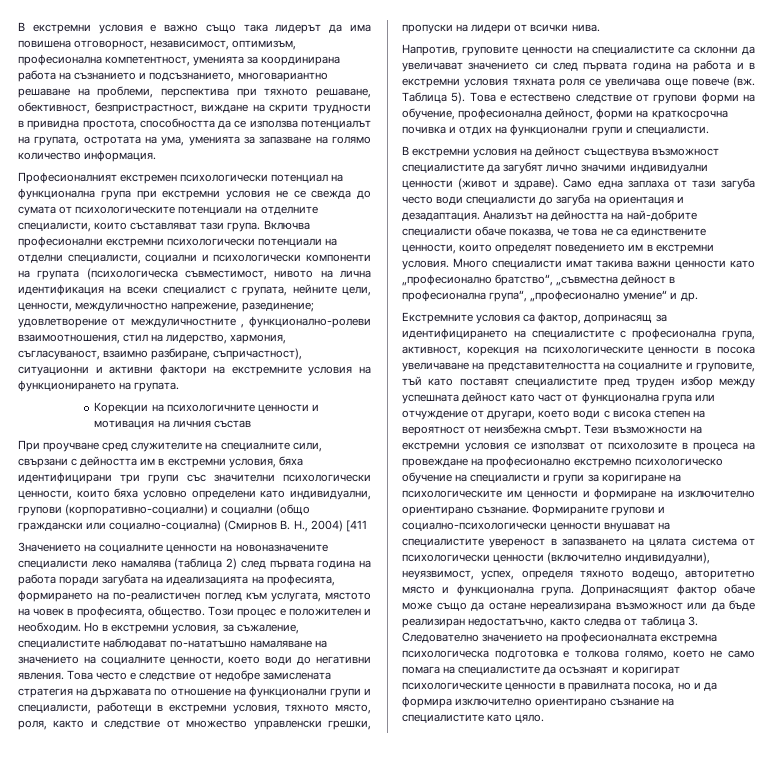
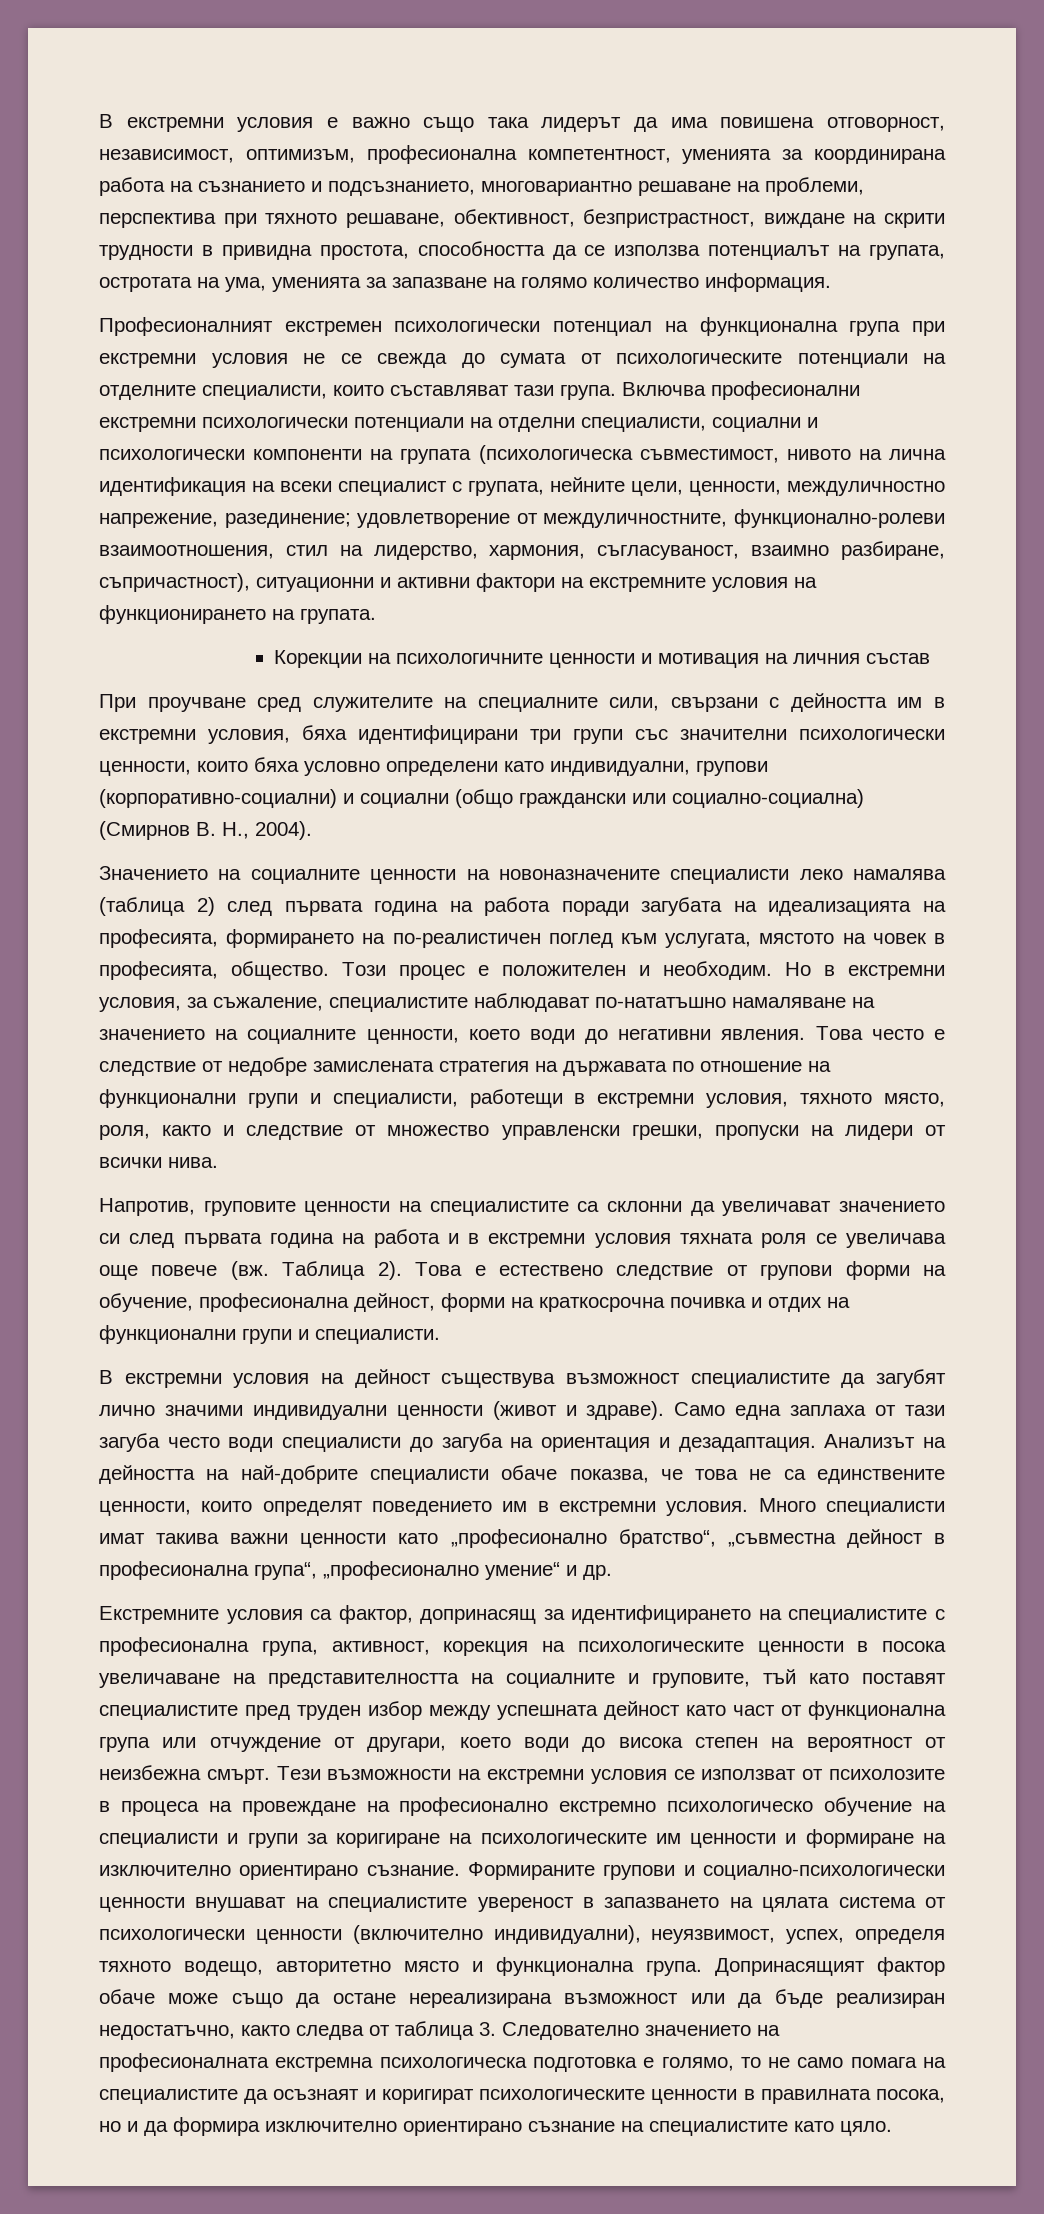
- Включва професионални екстремни психологически потенциали на отделни специалисти, социални и психологически компоненти на групата (психологическа съвместимост, нивото на лична идентификация на всеки специалист с групата, нейните цели, ценности, междуличностно напрежение, разединение; удовлетворение от междуличностните , функционално-ролеви взаимоотношения, стил на лидерство, хармония, съгласуваност, взаимно разбиране, съпричастност), ситуационни и активни фактори на екстремните условия на функционирането на групата.
+ Включва професионални екстремни психологически потенциали на отделни специалисти, социални и психологически компоненти на групата (психологическа съвместимост, нивото на лична идентификация на всеки специалист с групата, нейните цели, ценности, междуличностно напрежение, разединение; удовлетворение от междуличностните, функционално-ролеви взаимоотношения, стил на лидерство, хармония, съгласуваност, взаимно разбиране, съпричастност), ситуационни и активни фактори на екстремните условия на функционирането на групата.
- При проучване сред служителите на специалните сили, свързани с дейността им в екстремни условия, бяха идентифицирани три групи със значителни психологически ценности, които бяха условно определени като индивидуални, групови (корпоративно-социални) и социални (общо граждански или социално-социална) (Смирнов В. Н., 2004) [411
+ При проучване сред служителите на специалните сили, свързани с дейността им в екстремни условия, бяха идентифицирани три групи със значителни психологически ценности, които бяха условно определени като индивидуални, групови (корпоративно-социални) и социални (общо граждански или социално-социална) (Смирнов В. Н., 2004).
- Таблица 5).
+ Таблица 2).
- Екстремните условия са фактор, допринасящ за идентифицирането на специалистите с професионална група, активност, корекция на психологическите ценности в посока увеличаване на представителността на социалните и груповите, тъй като поставят специалистите пред труден избор между успешната дейност като част от функционална група или отчуждение от другари, което води с висока степен на вероятност от неизбежна смърт.
+ Екстремните условия са фактор, допринасящ за идентифицирането на специалистите с професионална група, активност, корекция на психологическите ценности в посока увеличаване на представителността на социалните и груповите, тъй като поставят специалистите пред труден избор между успешната дейност като част от функционална група или отчуждение от другари, което води до висока степен на вероятност от неизбежна смърт.
- Допринасящият фактор обаче може също да остане нереализирана възможност или да бъде реализиран недостатъчно, както следва от таблица 3. Следователно значението на професионалната екстремна психологическа подготовка е толкова голямо, което не само помага на специалистите да осъзнаят и коригират психологическите ценности в правилната посока, но и да формира изключително ориентирано съзнание на специалистите като цяло.
+ Допринасящият фактор обаче може също да остане нереализирана възможност или да бъде реализиран недостатъчно, както следва от таблица 3. Следователно значението на професионалната екстремна психологическа подготовка е голямо, то не само помага на специалистите да осъзнаят и коригират психологическите ценности в правилната посока, но и да формира изключително ориентирано съзнание на специалистите като цяло.

